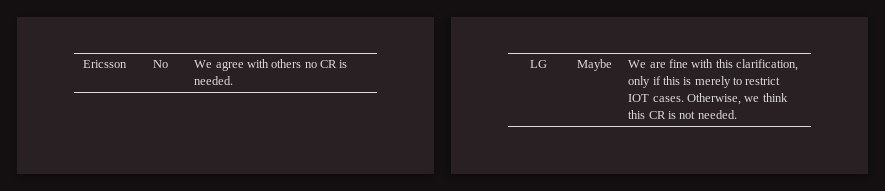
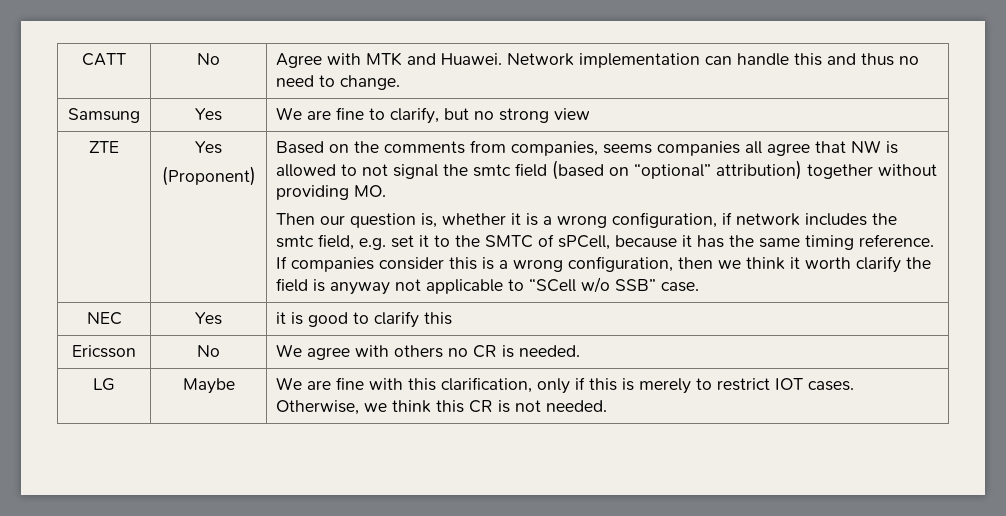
+ CATT | No | Agree with MTK and Huawei. Network implementation can handle this and thus no need to change.
+ Samsung | Yes | We are fine to clarify, but no strong view
+ ZTE | Yes
+ (Proponent) | Based on the comments from companies, seems companies all agree that NW is allowed to not signal the smtc field (based on “optional” attribution) together without providing MO.
+ Then our question is, whether it is a wrong configuration, if network includes the smtc field, e.g. set it to the SMTC of sPCell, because it has the same timing reference. If companies consider this is a wrong configuration, then we think it worth clarify the field is anyway not applicable to “SCell w/o SSB” case.
+ NEC | Yes | it is good to clarify this

